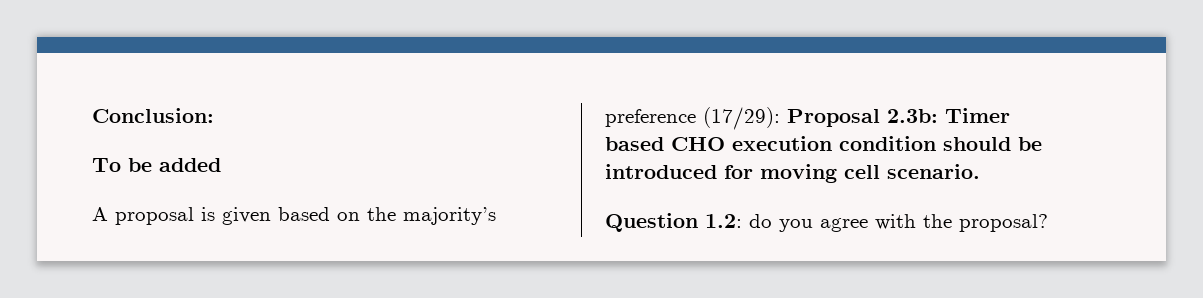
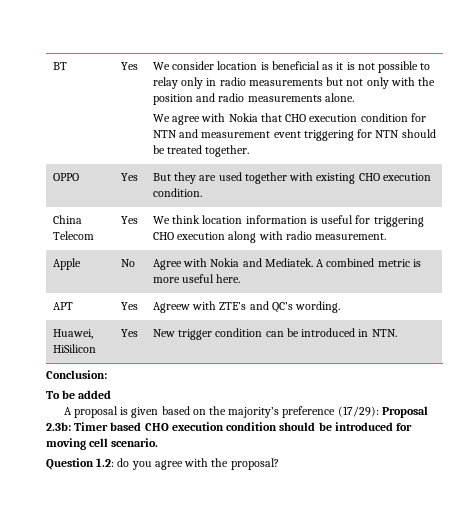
+ BT | Yes | We consider location is beneficial as it is not possible to relay only in radio measurements but not only with the position and radio measurements alone.
+ We agree with Nokia that CHO execution condition for NTN and measurement event triggering for NTN should be treated together.
+ OPPO | Yes | But they are used together with existing CHO execution condition.
+ China Telecom | Yes | We think location information is useful for triggering CHO execution along with radio measurement.
+ Apple | No | Agree with Nokia and Mediatek. A combined metric is more useful here.
+ APT | Yes | Agreew with ZTE’s and QC’s wording.
+ Huawei, HiSilicon | Yes | New trigger condition can be introduced in NTN.

